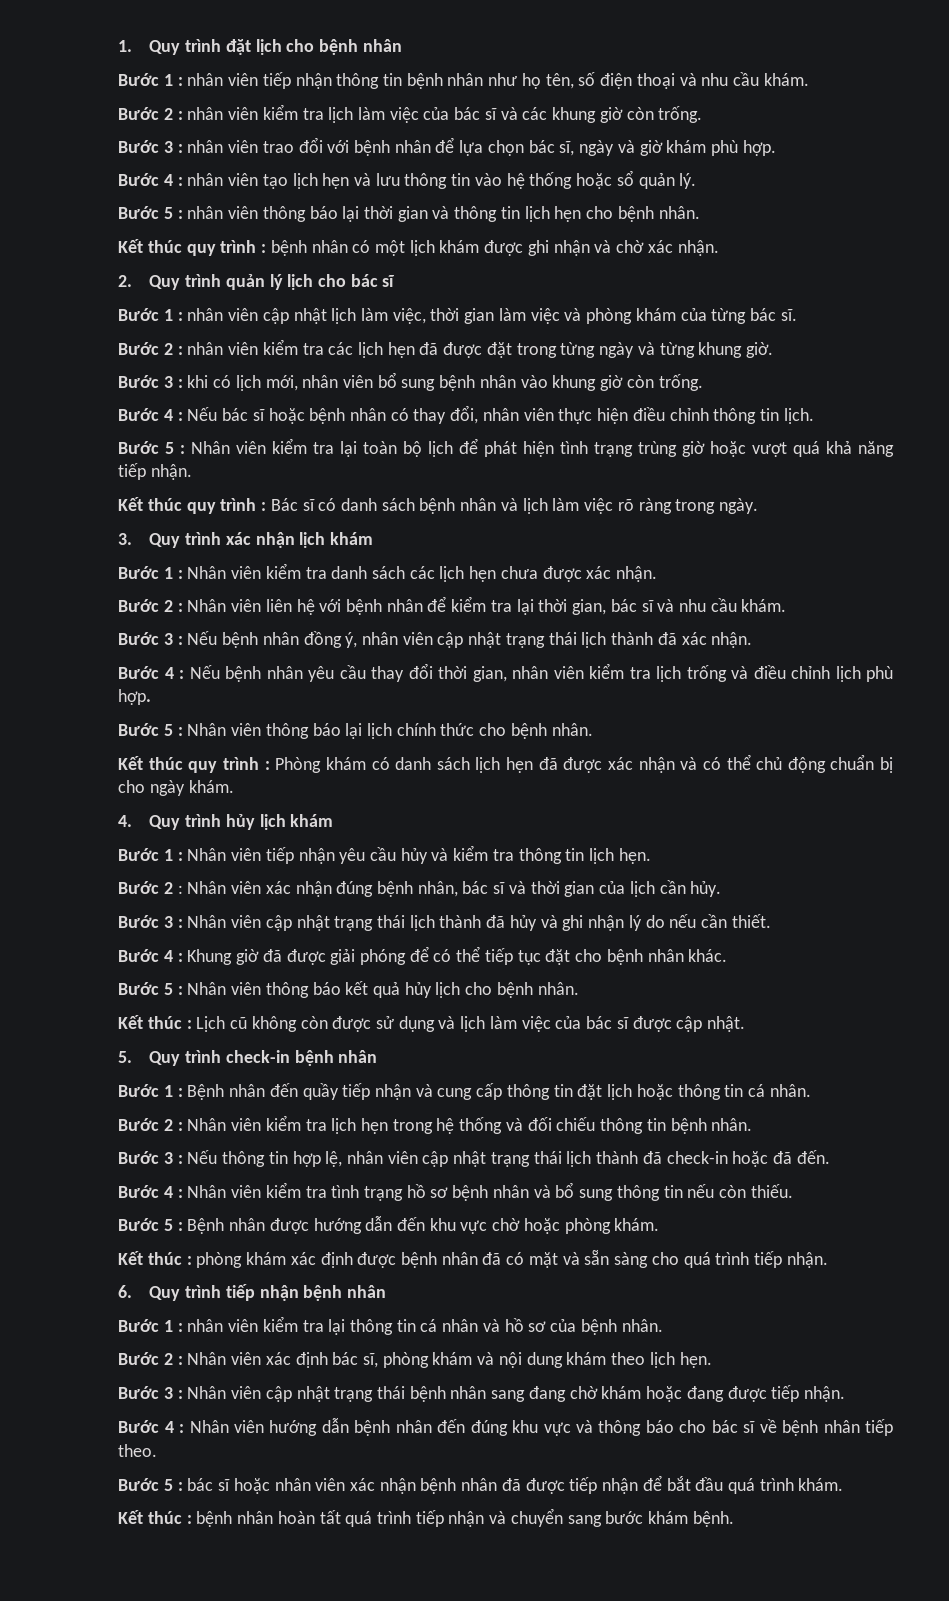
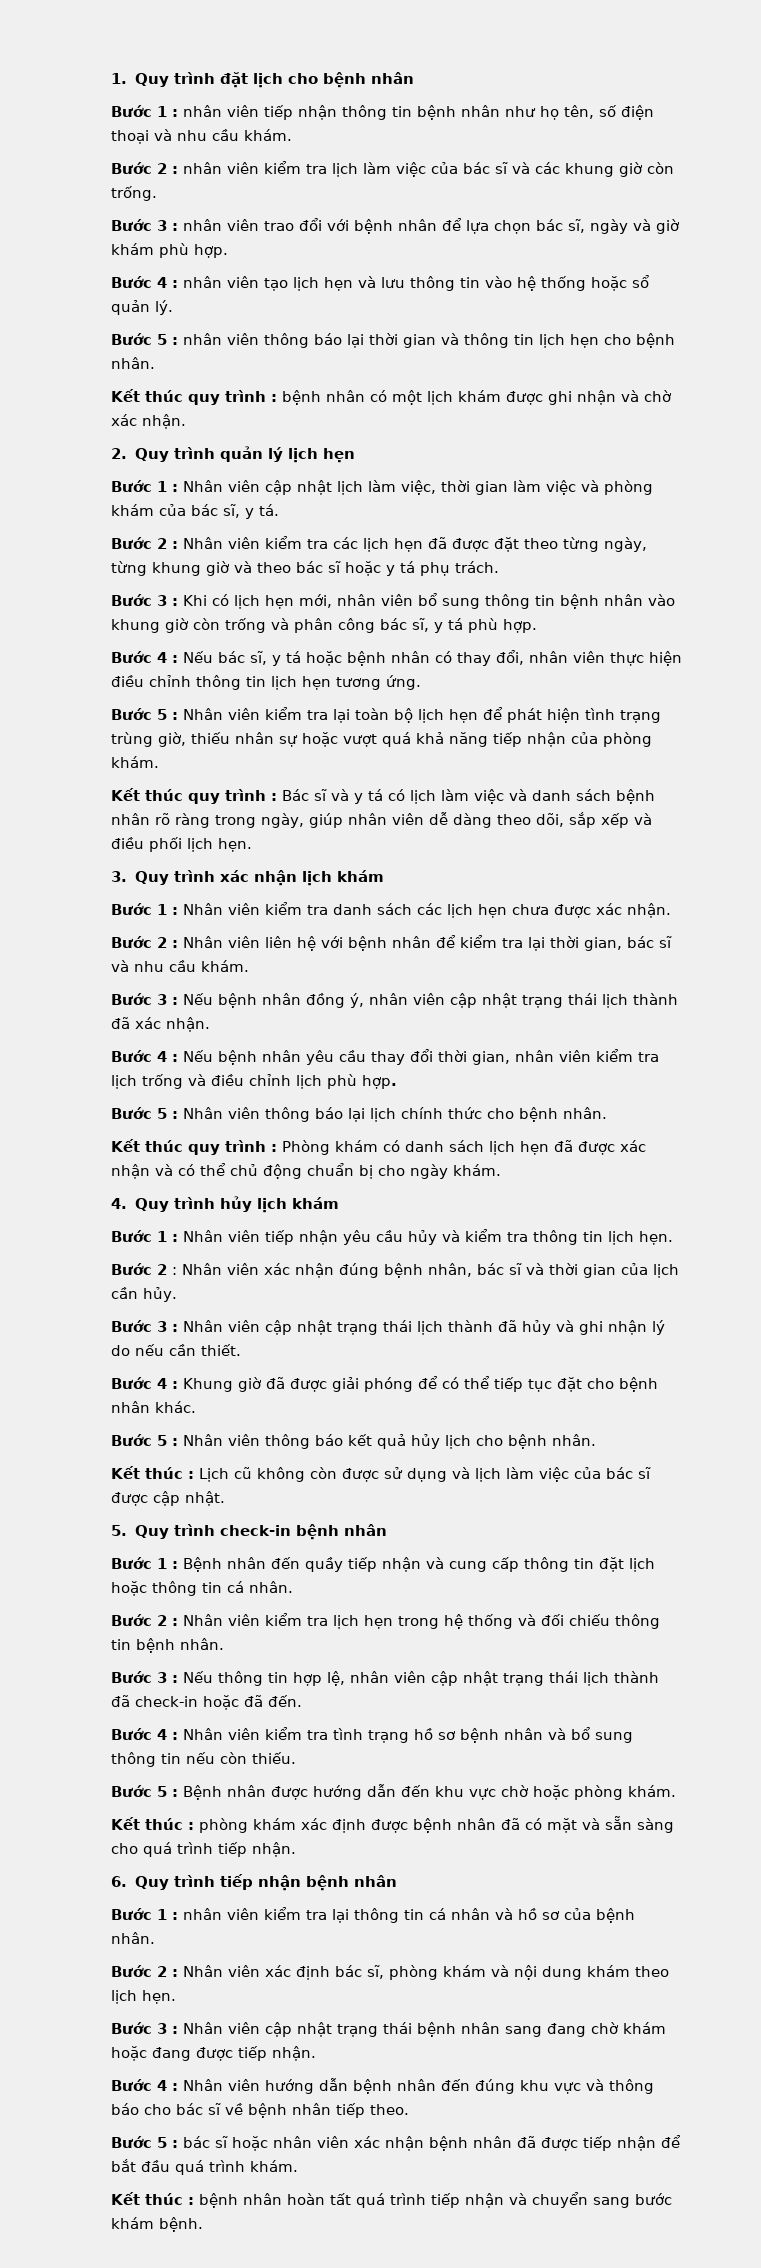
- 2. Quy trình quản lý lịch cho bác sĩ
- Bước 1 : nhân viên cập nhật lịch làm việc, thời gian làm việc và phòng khám của từng bác sĩ.
- Bước 2 : nhân viên kiểm tra các lịch hẹn đã được đặt trong từng ngày và từng khung giờ.
- Bước 3 : khi có lịch mới, nhân viên bổ sung bệnh nhân vào khung giờ còn trống.
+ 2. Quy trình quản lý lịch hẹn
+ Bước 1 : Nhân viên cập nhật lịch làm việc, thời gian làm việc và phòng khám của bác sĩ, y tá.
+ Bước 2 : Nhân viên kiểm tra các lịch hẹn đã được đặt theo từng ngày, từng khung giờ và theo bác sĩ hoặc y tá phụ trách.
+ Bước 3 : Khi có lịch hẹn mới, nhân viên bổ sung thông tin bệnh nhân vào khung giờ còn trống và phân công bác sĩ, y tá phù hợp.
- Bước 4 : Nếu bác sĩ hoặc bệnh nhân có thay đổi, nhân viên thực hiện điều chỉnh thông tin lịch.
+ Bước 4 : Nếu bác sĩ, y tá hoặc bệnh nhân có thay đổi, nhân viên thực hiện điều chỉnh thông tin lịch hẹn tương ứng.
- Bước 5 : Nhân viên kiểm tra lại toàn bộ lịch để phát hiện tình trạng trùng giờ hoặc vượt quá khả năng tiếp nhận.
+ Bước 5 : Nhân viên kiểm tra lại toàn bộ lịch hẹn để phát hiện tình trạng trùng giờ, thiếu nhân sự hoặc vượt quá khả năng tiếp nhận của phòng khám.
- Kết thúc quy trình : Bác sĩ có danh sách bệnh nhân và lịch làm việc rõ ràng trong ngày.
+ Kết thúc quy trình : Bác sĩ và y tá có lịch làm việc và danh sách bệnh nhân rõ ràng trong ngày, giúp nhân viên dễ dàng theo dõi, sắp xếp và điều phối lịch hẹn.

